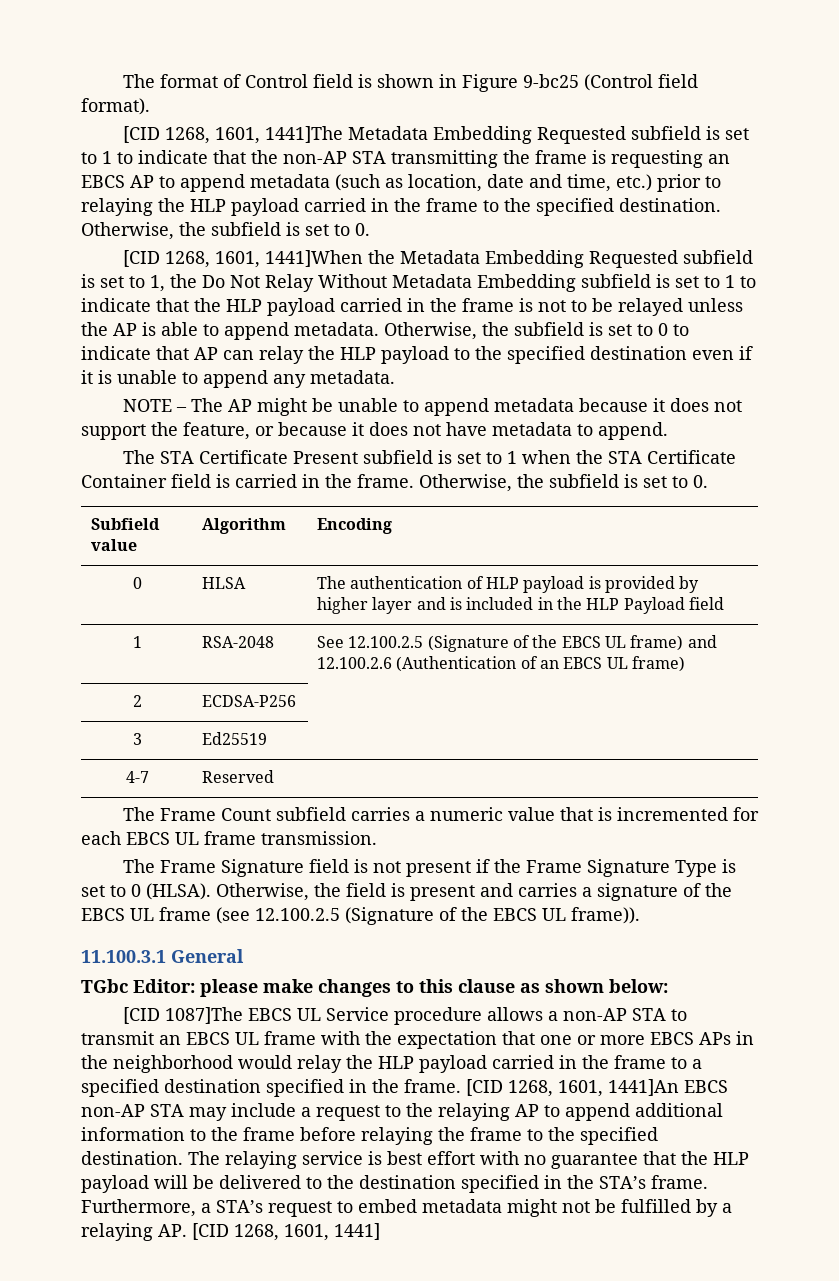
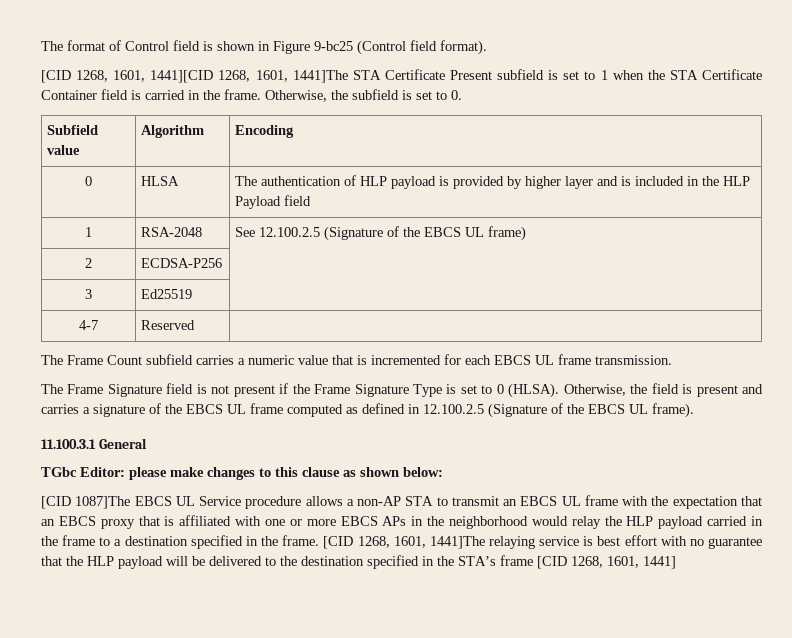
- [CID 1268, 1601, 1441]The Metadata Embedding Requested subfield is set to 1 to indicate that the non-AP STA transmitting the frame is requesting an EBCS AP to append metadata (such as location, date and time, etc.) prior to relaying the HLP payload carried in the frame to the specified destination. Otherwise, the subfield is set to 0.
- [CID 1268, 1601, 1441]When the Metadata Embedding Requested subfield is set to 1, the Do Not Relay Without Metadata Embedding subfield is set to 1 to indicate that the HLP payload carried in the frame is not to be relayed unless the AP is able to append metadata. Otherwise, the subfield is set to 0 to indicate that AP can relay the HLP payload to the specified destination even if it is unable to append any metadata.
- NOTE – The AP might be unable to append metadata because it does not support the feature, or because it does not have metadata to append.
- The STA Certificate Present subfield is set to 1 when the STA Certificate Container field is carried in the frame.
+ [CID 1268, 1601, 1441][CID 1268, 1601, 1441]The STA Certificate Present subfield is set to 1 when the STA Certificate Container field is carried in the frame.
- 1 | RSA-2048 | See 12.100.2.5 (Signature of the EBCS UL frame) and 12.100.2.6 (Authentication of an EBCS UL frame)
+ 1 | RSA-2048 | See 12.100.2.5 (Signature of the EBCS UL frame)
- Otherwise, the field is present and carries a signature of the EBCS UL frame (see 12.100.2.5 (Signature of the EBCS UL frame)).
+ Otherwise, the field is present and carries a signature of the EBCS UL frame computed as defined in 12.100.2.5 (Signature of the EBCS UL frame).
- [CID 1087]The EBCS UL Service procedure allows a non-AP STA to transmit an EBCS UL frame with the expectation that one or more EBCS APs in the neighborhood would relay the HLP payload carried in the frame to a specified destination specified in the frame.
+ [CID 1087]The EBCS UL Service procedure allows a non-AP STA to transmit an EBCS UL frame with the expectation that an EBCS proxy that is affiliated with one or more EBCS APs in the neighborhood would relay the HLP payload carried in the frame to a destination specified in the frame.
- [CID 1268, 1601, 1441]An EBCS non-AP STA may include a request to the relaying AP to append additional information to the frame before relaying the frame to the specified destination. The relaying service is best effort with no guarantee that the HLP payload will be delivered to the destination specified in the STA’s frame. Furthermore, a STA’s request to embed metadata might not be fulfilled by a relaying AP. [CID 1268, 1601, 1441]
+ [CID 1268, 1601, 1441]The relaying service is best effort with no guarantee that the HLP payload will be delivered to the destination specified in the STA’s frame [CID 1268, 1601, 1441]

